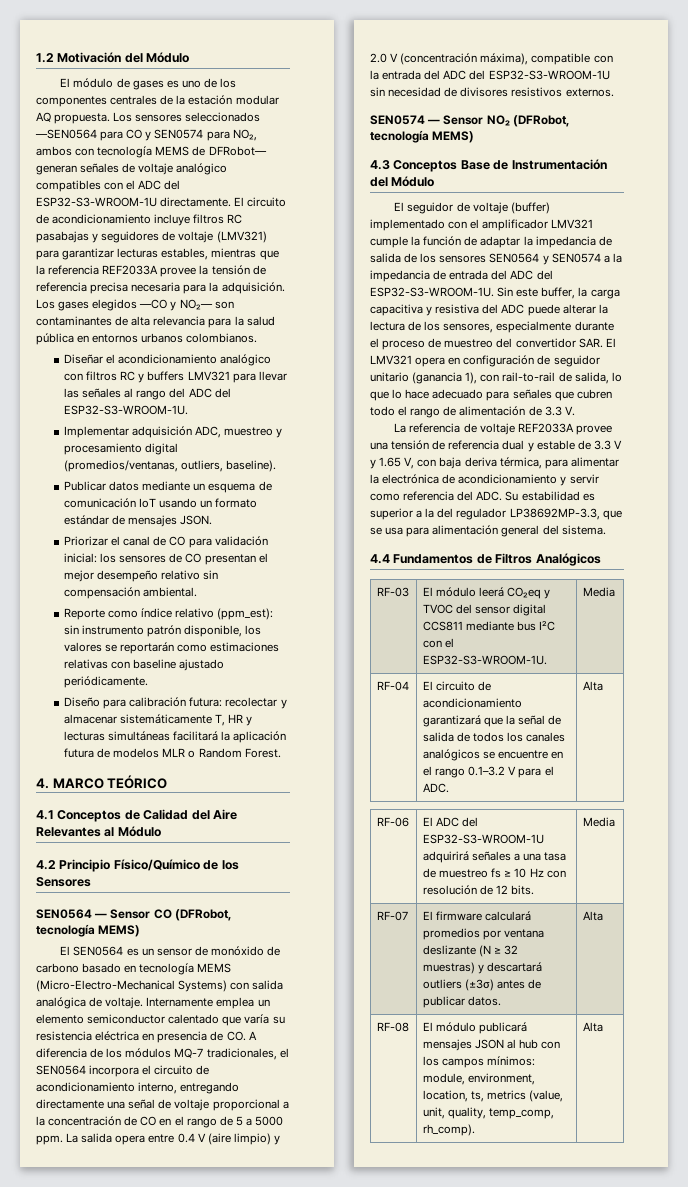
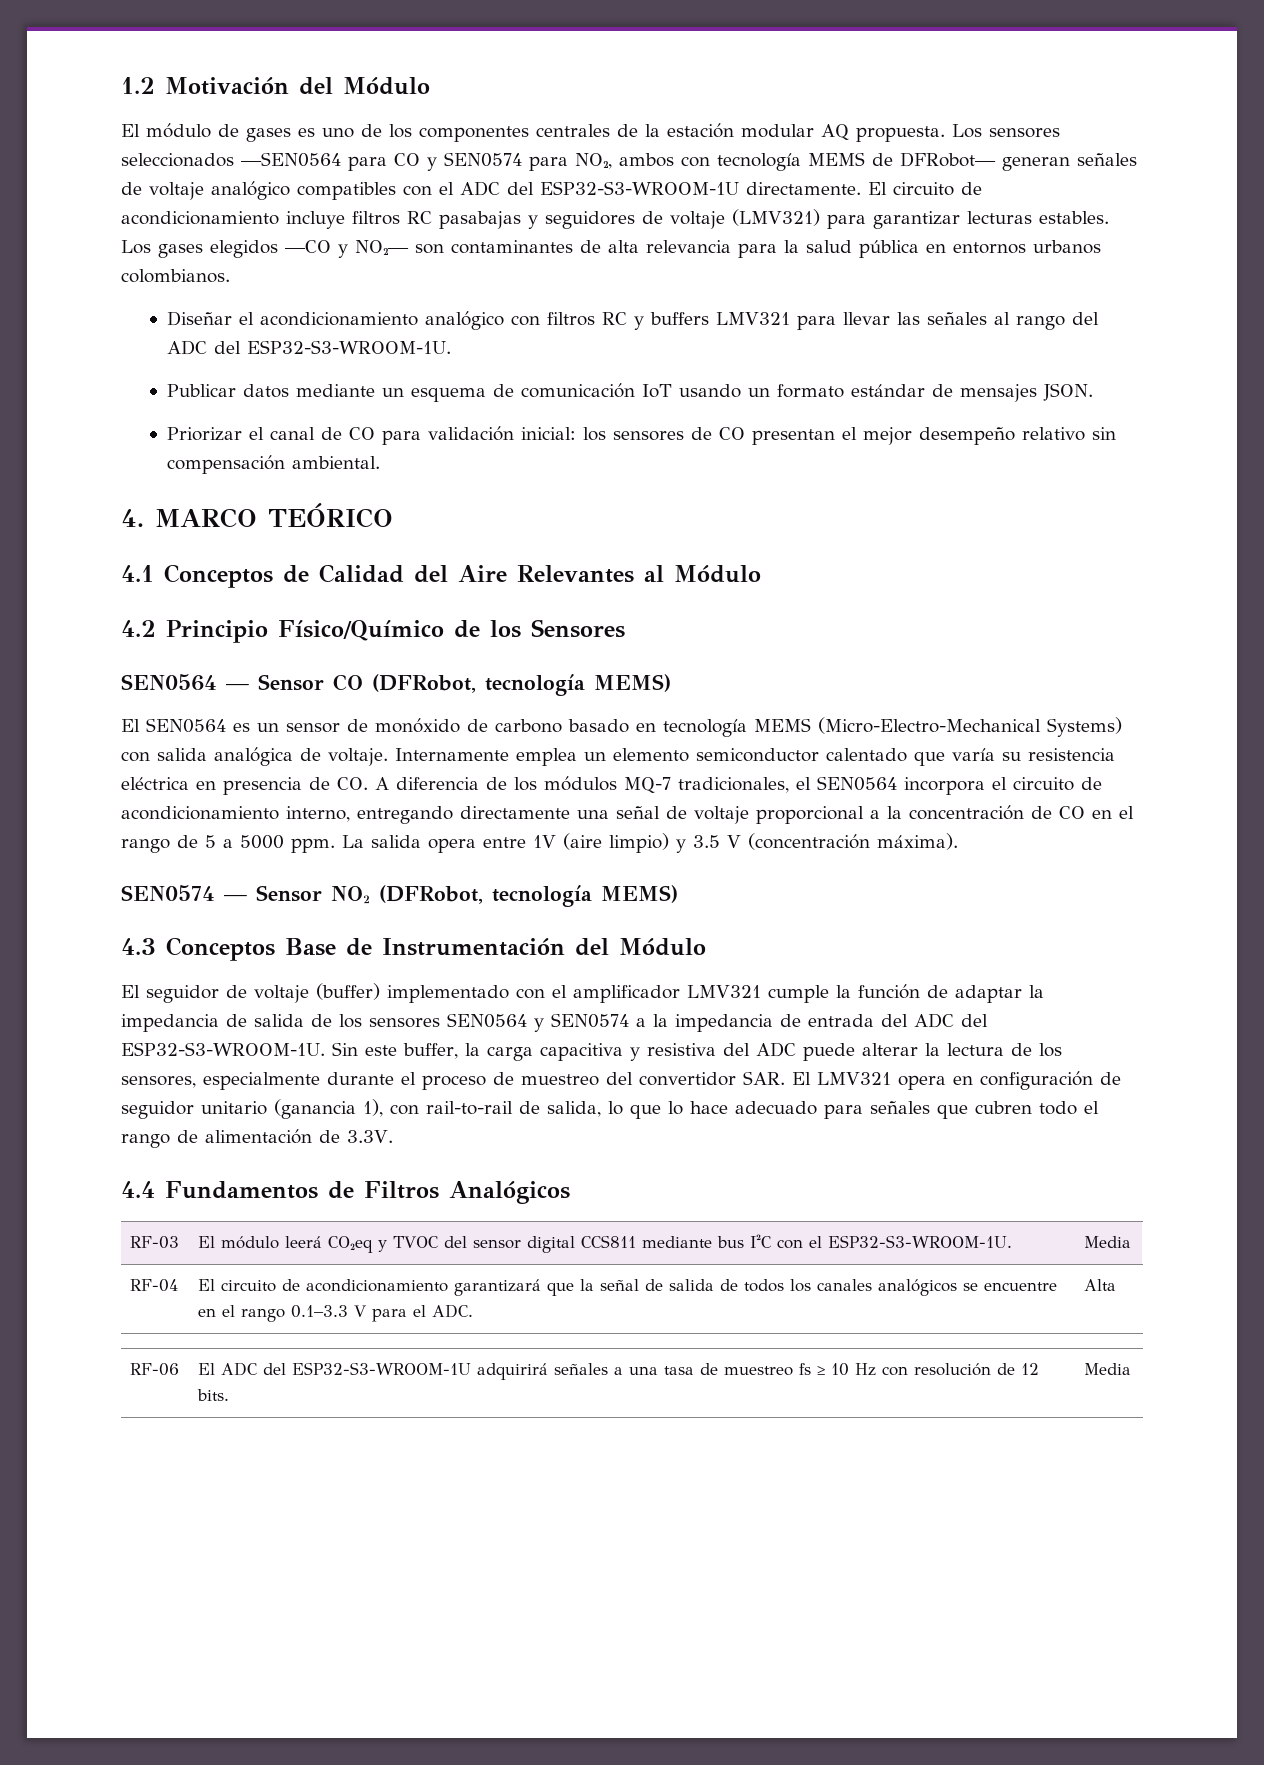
- El circuito de acondicionamiento incluye filtros RC pasabajas y seguidores de voltaje (LMV321) para garantizar lecturas estables, mientras que la referencia REF2033A provee la tensión de referencia precisa necesaria para la adquisición.
+ El circuito de acondicionamiento incluye filtros RC pasabajas y seguidores de voltaje (LMV321) para garantizar lecturas estables.
- Implementar adquisición ADC, muestreo y procesamiento digital (promedios/ventanas, outliers, baseline).
- Reporte como índice relativo (ppm_est): sin instrumento patrón disponible, los valores se reportarán como estimaciones relativas con baseline ajustado periódicamente.
- Diseño para calibración futura: recolectar y almacenar sistemáticamente T, HR y lecturas simultáneas facilitará la aplicación futura de modelos MLR o Random Forest.
- La salida opera entre 0.4 V (aire limpio) y 2.0 V (concentración máxima), compatible con la entrada del ADC del ESP32-S3-WROOM-1U sin necesidad de divisores resistivos externos.
+ La salida opera entre 1V (aire limpio) y 3.5 V (concentración máxima).
- Sin este buffer, la carga capacitiva y resistiva del ADC puede alterar la lectura de los sensores, especialmente durante el proceso de muestreo del convertidor SAR. El LMV321 opera en configuración de seguidor unitario (ganancia 1), con rail-to-rail de salida, lo que lo hace adecuado para señales que cubren todo el rango de alimentación de 3.3 V.
- La referencia de voltaje REF2033A provee una tensión de referencia dual y estable de 3.3 V y 1.65 V, con baja deriva térmica, para alimentar la electrónica de acondicionamiento y servir como referencia del ADC. Su estabilidad es superior a la del regulador LP38692MP-3.3, que se usa para alimentación general del sistema.
+ Sin este buffer, la carga capacitiva y resistiva del ADC puede alterar la lectura de los sensores, especialmente durante el proceso de muestreo del convertidor SAR. El LMV321 opera en configuración de seguidor unitario (ganancia 1), con rail-to-rail de salida, lo que lo hace adecuado para señales que cubren todo el rango de alimentación de 3.3V.
- RF-04 | El circuito de acondicionamiento garantizará que la señal de salida de todos los canales analógicos se encuentre en el rango 0.1–3.2 V para el ADC. | Alta
+ RF-04 | El circuito de acondicionamiento garantizará que la señal de salida de todos los canales analógicos se encuentre en el rango 0.1–3.3 V para el ADC. | Alta
- RF-07 | El firmware calculará promedios por ventana deslizante (N ≥ 32 muestras) y descartará outliers (±3σ) antes de publicar datos. | Alta
- RF-08 | El módulo publicará mensajes JSON al hub con los campos mínimos: module, environment, location, ts, metrics (value, unit, quality, temp_comp, rh_comp). | Alta

